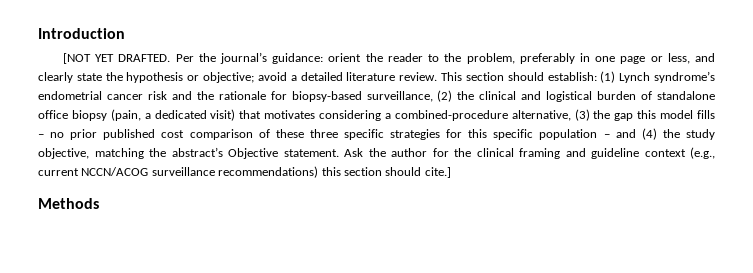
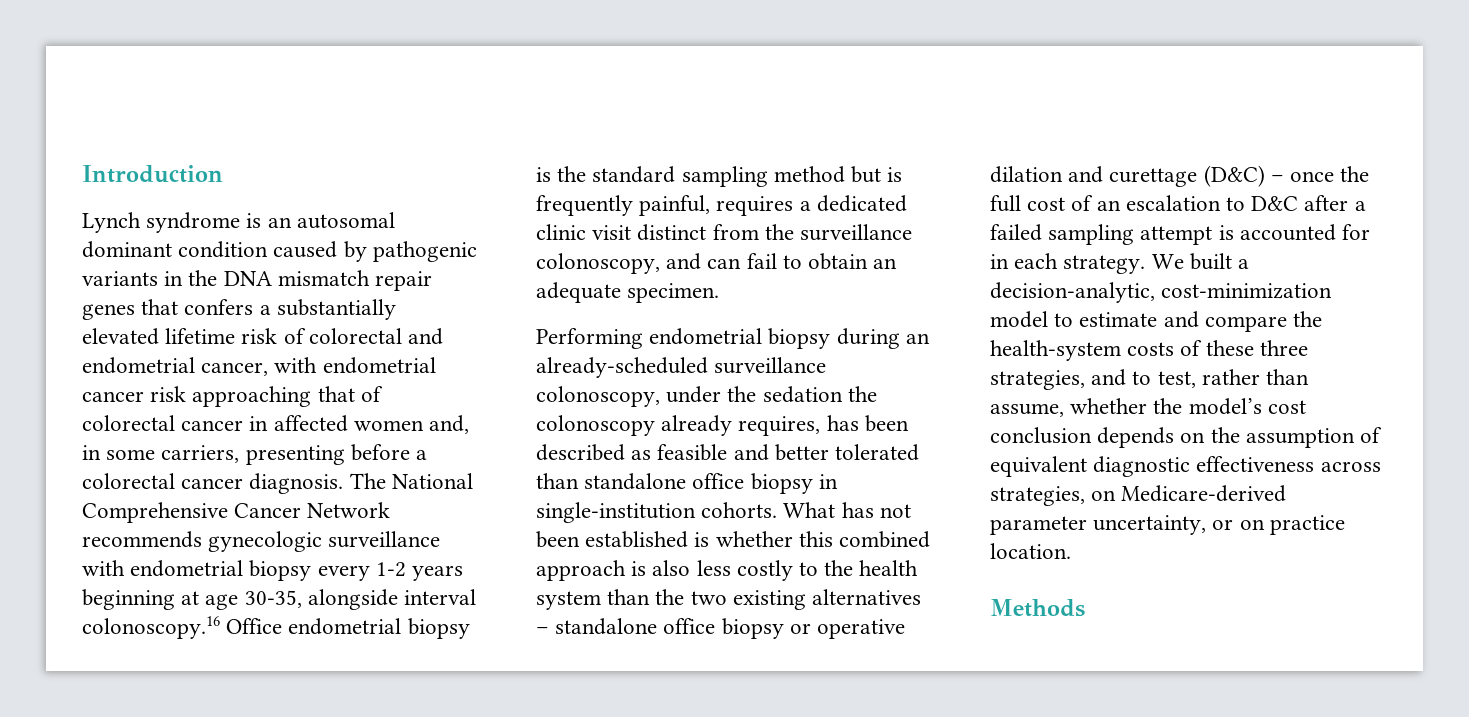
- [NOT YET DRAFTED. Per the journal’s guidance: orient the reader to the problem, preferably in one page or less, and clearly state the hypothesis or objective; avoid a detailed literature review. This section should establish: (1) Lynch syndrome’s endometrial cancer risk and the rationale for biopsy-based surveillance, (2) the clinical and logistical burden of standalone office biopsy (pain, a dedicated visit) that motivates considering a combined-procedure alternative, (3) the gap this model fills – no prior published cost comparison of these three specific strategies for this specific population – and (4) the study objective, matching the abstract’s Objective statement. Ask the author for the clinical framing and guideline context (e.g., current NCCN/ACOG surveillance recommendations) this section should cite.]
+ Lynch syndrome is an autosomal dominant condition caused by pathogenic variants in the DNA mismatch repair genes that confers a substantially elevated lifetime risk of colorectal and endometrial cancer, with endometrial cancer risk approaching that of colorectal cancer in affected women and, in some carriers, presenting before a colorectal cancer diagnosis. The National Comprehensive Cancer Network recommends gynecologic surveillance with endometrial biopsy every 1-2 years beginning at age 30-35, alongside interval colonoscopy.16 Office endometrial biopsy is the standard sampling method but is frequently painful, requires a dedicated clinic visit distinct from the surveillance colonoscopy, and can fail to obtain an adequate specimen.
+ Performing endometrial biopsy during an already-scheduled surveillance colonoscopy, under the sedation the colonoscopy already requires, has been described as feasible and better tolerated than standalone office biopsy in single-institution cohorts. What has not been established is whether this combined approach is also less costly to the health system than the two existing alternatives – standalone office biopsy or operative dilation and curettage (D&C) – once the full cost of an escalation to D&C after a failed sampling attempt is accounted for in each strategy. We built a decision-analytic, cost-minimization model to estimate and compare the health-system costs of these three strategies, and to test, rather than assume, whether the model’s cost conclusion depends on the assumption of equivalent diagnostic effectiveness across strategies, on Medicare-derived parameter uncertainty, or on practice location.

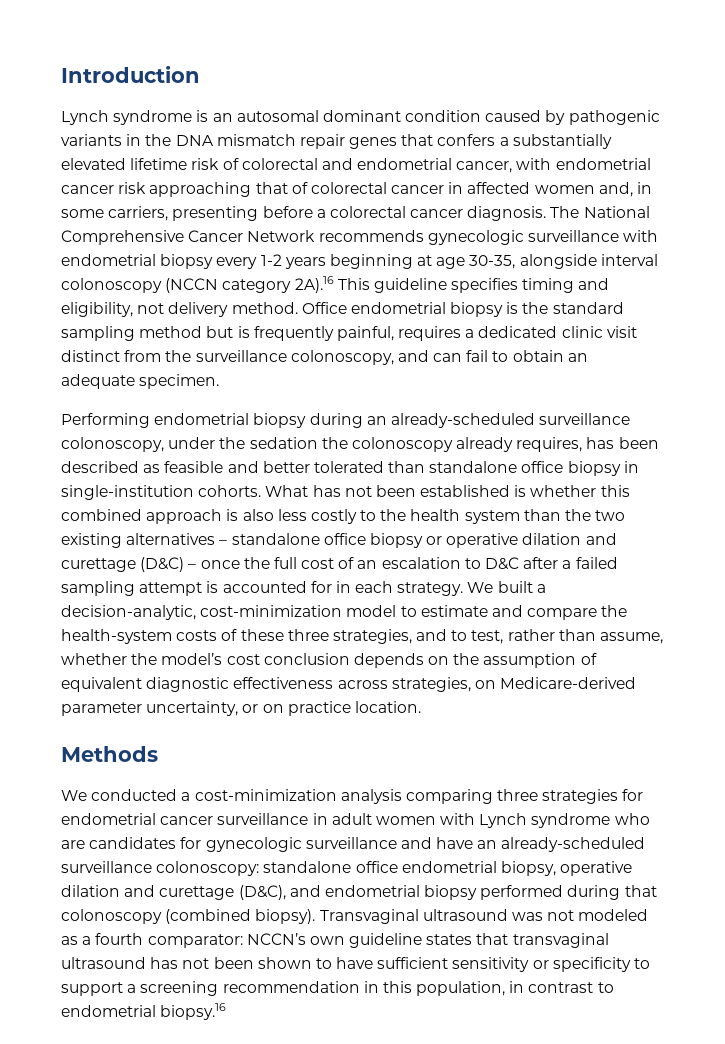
- The National Comprehensive Cancer Network recommends gynecologic surveillance with endometrial biopsy every 1-2 years beginning at age 30-35, alongside interval colonoscopy.16 Office endometrial biopsy is the standard sampling method but is frequently painful, requires a dedicated clinic visit distinct from the surveillance colonoscopy, and can fail to obtain an adequate specimen.
+ The National Comprehensive Cancer Network recommends gynecologic surveillance with endometrial biopsy every 1-2 years beginning at age 30-35, alongside interval colonoscopy (NCCN category 2A).16 This guideline specifies timing and eligibility, not delivery method. Office endometrial biopsy is the standard sampling method but is frequently painful, requires a dedicated clinic visit distinct from the surveillance colonoscopy, and can fail to obtain an adequate specimen.
+ We conducted a cost-minimization analysis comparing three strategies for endometrial cancer surveillance in adult women with Lynch syndrome who are candidates for gynecologic surveillance and have an already-scheduled surveillance colonoscopy: standalone office endometrial biopsy, operative dilation and curettage (D&C), and endometrial biopsy performed during that colonoscopy (combined biopsy). Transvaginal ultrasound was not modeled as a fourth comparator: NCCN’s own guideline states that transvaginal ultrasound has not been shown to have sufficient sensitivity or specificity to support a screening recommendation in this population, in contrast to endometrial biopsy.16

